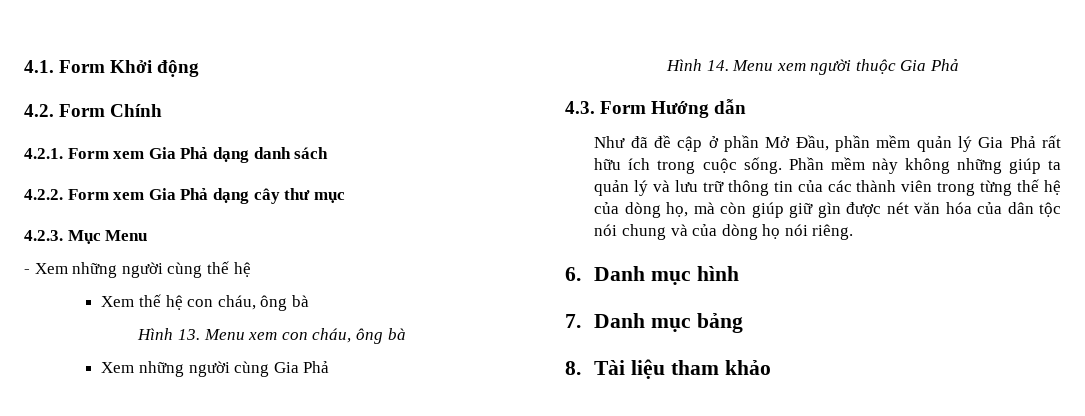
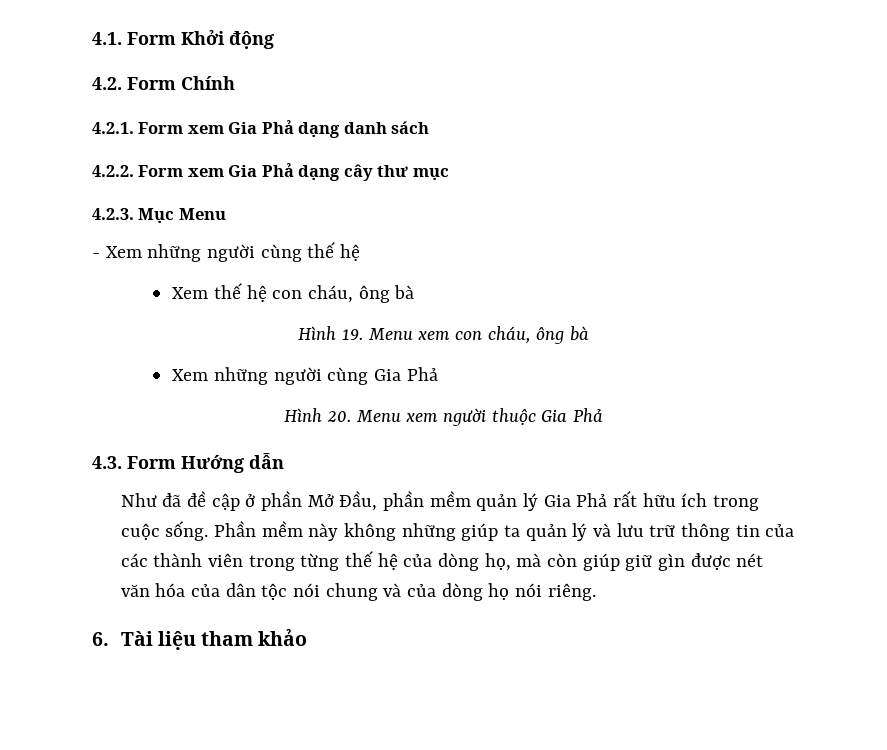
- Hình 13. Menu xem con cháu, ông bà
+ Hình 19. Menu xem con cháu, ông bà
- Hình 14. Menu xem người thuộc Gia Phả
+ Hình 20. Menu xem người thuộc Gia Phả
- 6. Danh mục hình
- 7. Danh mục bảng
- 8. Tài liệu tham khảo
+ 6. Tài liệu tham khảo

